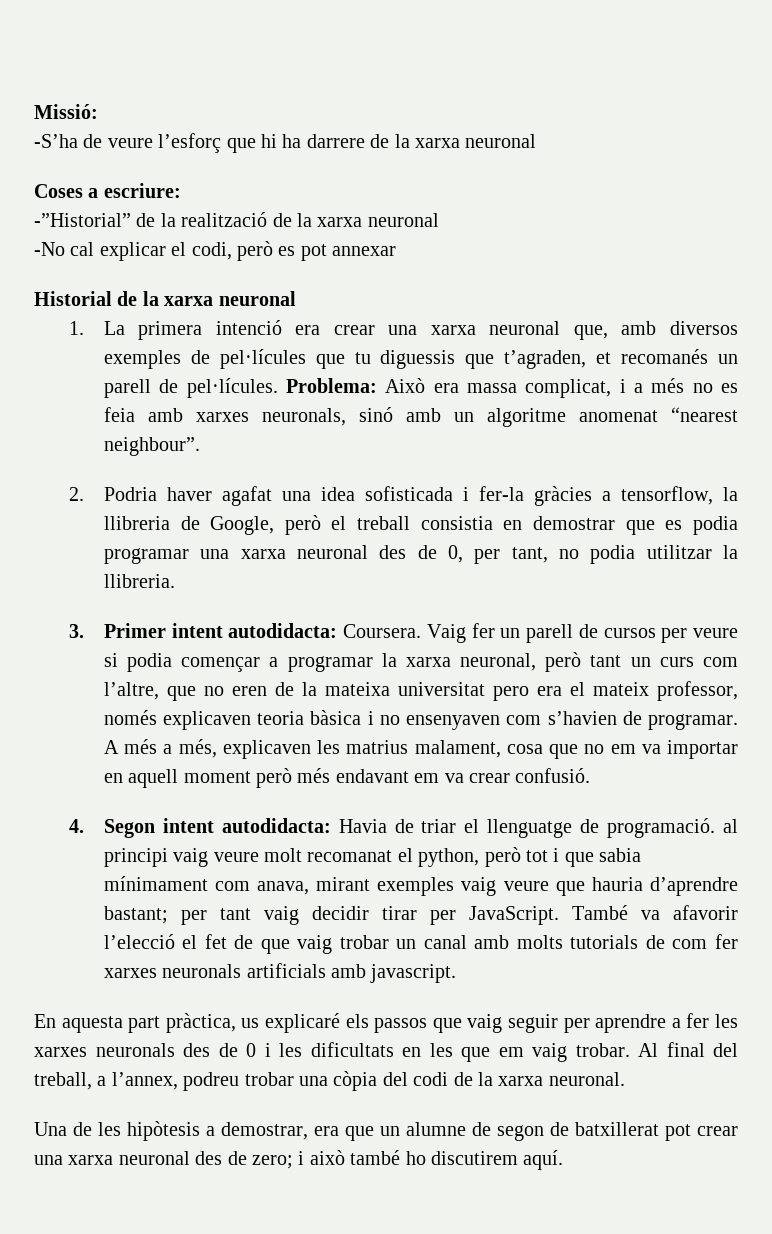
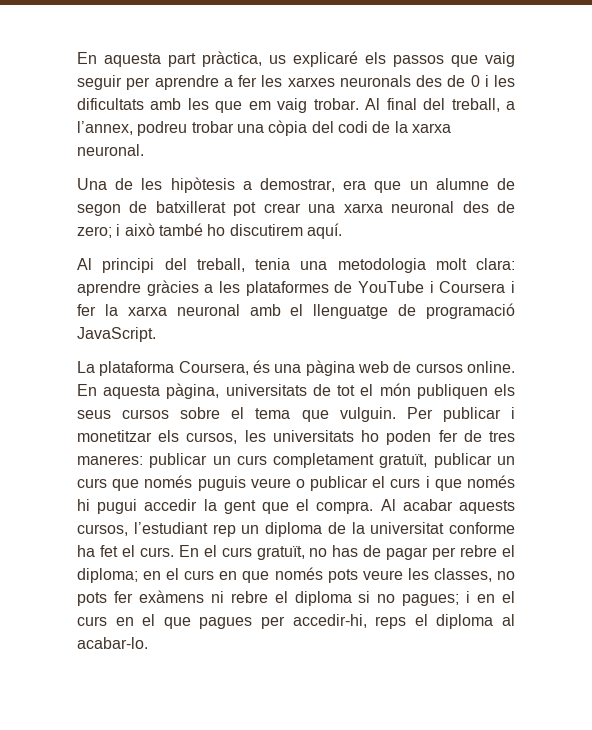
- Missió:
- -S’ha de veure l’esforç que hi ha darrere de la xarxa neuronal
- Coses a escriure:
- -”Historial” de la realització de la xarxa neuronal
- -No cal explicar el codi, però es pot annexar
- Historial de la xarxa neuronal
- 1. La primera intenció era crear una xarxa neuronal que, amb diversos exemples de pel·lícules que tu diguessis que t’agraden, et recomanés un parell de pel·lícules. Problema: Això era massa complicat, i a més no es feia amb xarxes neuronals, sinó amb un algoritme anomenat “nearest neighbour”.
- 2. Podria haver agafat una idea sofisticada i fer-la gràcies a tensorflow, la llibreria de Google, però el treball consistia en demostrar que es podia programar una xarxa neuronal des de 0, per tant, no podia utilitzar la llibreria.
- 3. Primer intent autodidacta: Coursera. Vaig fer un parell de cursos per veure si podia començar a programar la xarxa neuronal, però tant un curs com l’altre, que no eren de la mateixa universitat pero era el mateix professor, només explicaven teoria bàsica i no ensenyaven com s’havien de programar. A més a més, explicaven les matrius malament, cosa que no em va importar en aquell moment però més endavant em va crear confusió.
- 4. Segon intent autodidacta: Havia de triar el llenguatge de programació. al principi vaig veure molt recomanat el python, però tot i que sabia mínimament com anava, mirant exemples vaig veure que hauria d’aprendre bastant; per tant vaig decidir tirar per JavaScript. També va afavorir l’elecció el fet de que vaig trobar un canal amb molts tutorials de com fer xarxes neuronals artificials amb javascript.
- En aquesta part pràctica, us explicaré els passos que vaig seguir per aprendre a fer les xarxes neuronals des de 0 i les dificultats en les que em vaig trobar.
+ En aquesta part pràctica, us explicaré els passos que vaig seguir per aprendre a fer les xarxes neuronals des de 0 i les dificultats amb les que em vaig trobar.
+ Al principi del treball, tenia una metodologia molt clara: aprendre gràcies a les plataformes de YouTube i Coursera i fer la xarxa neuronal amb el llenguatge de programació JavaScript.
+ La plataforma Coursera, és una pàgina web de cursos online. En aquesta pàgina, universitats de tot el món publiquen els seus cursos sobre el tema que vulguin. Per publicar i monetitzar els cursos, les universitats ho poden fer de tres maneres: publicar un curs completament gratuït, publicar un curs que només puguis veure o publicar el curs i que només hi pugui accedir la gent que el compra. Al acabar aquests cursos, l’estudiant rep un diploma de la universitat conforme ha fet el curs. En el curs gratuït, no has de pagar per rebre el diploma; en el curs en que només pots veure les classes, no pots fer exàmens ni rebre el diploma si no pagues; i en el curs en el que pagues per accedir-hi, reps el diploma al acabar-lo.

